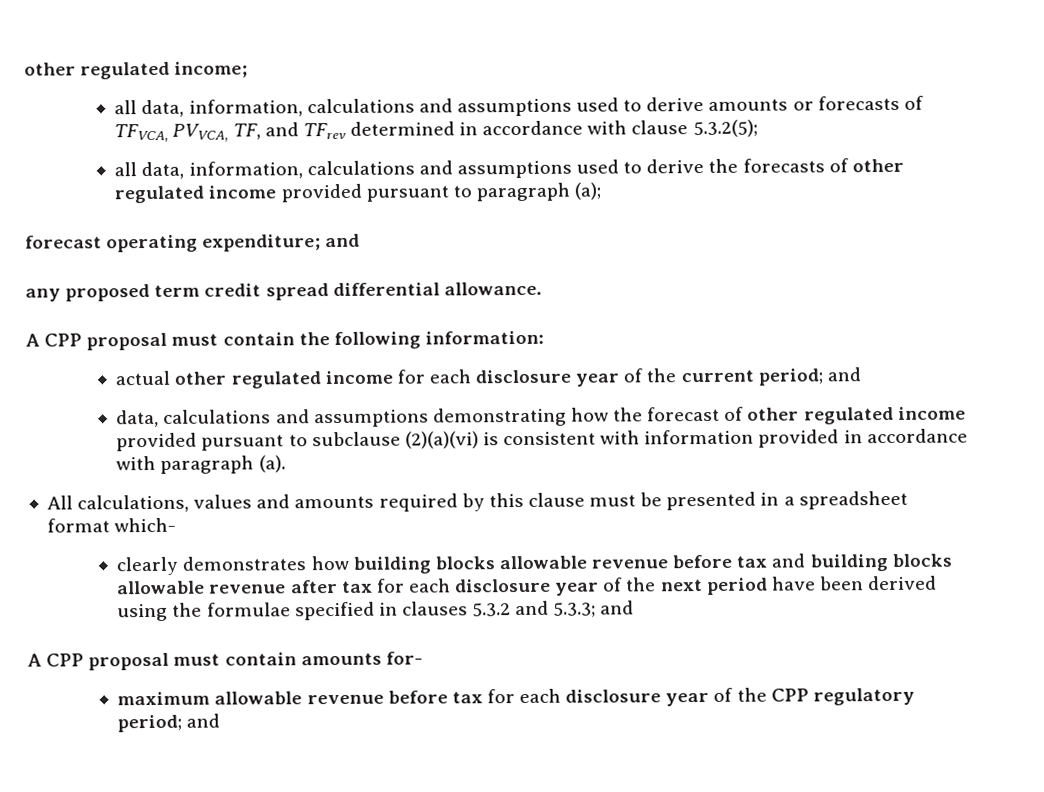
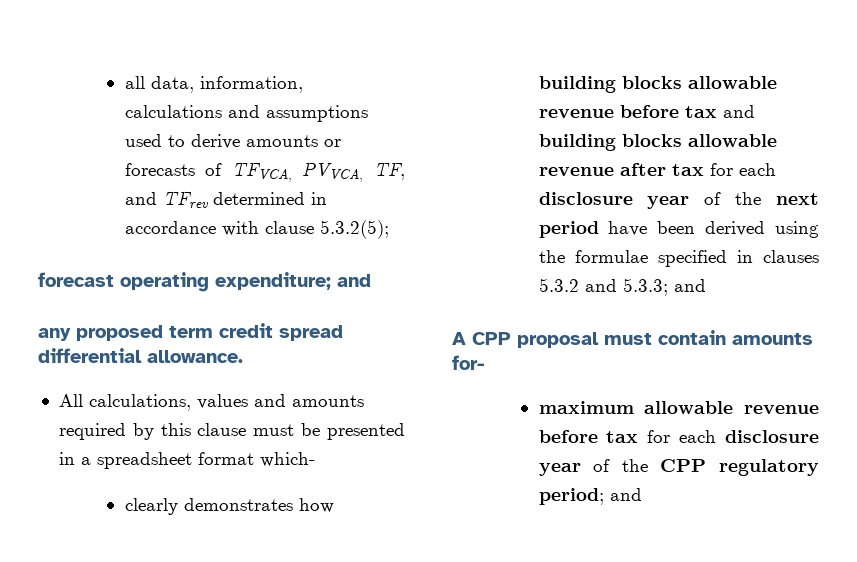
- other regulated income;
- all data, information, calculations and assumptions used to derive the forecasts of other regulated income provided pursuant to paragraph (a);
- A CPP proposal must contain the following information:
- actual other regulated income for each disclosure year of the current period; and
- data, calculations and assumptions demonstrating how the forecast of other regulated income provided pursuant to subclause (2)(a)(vi) is consistent with information provided in accordance with paragraph (a).

